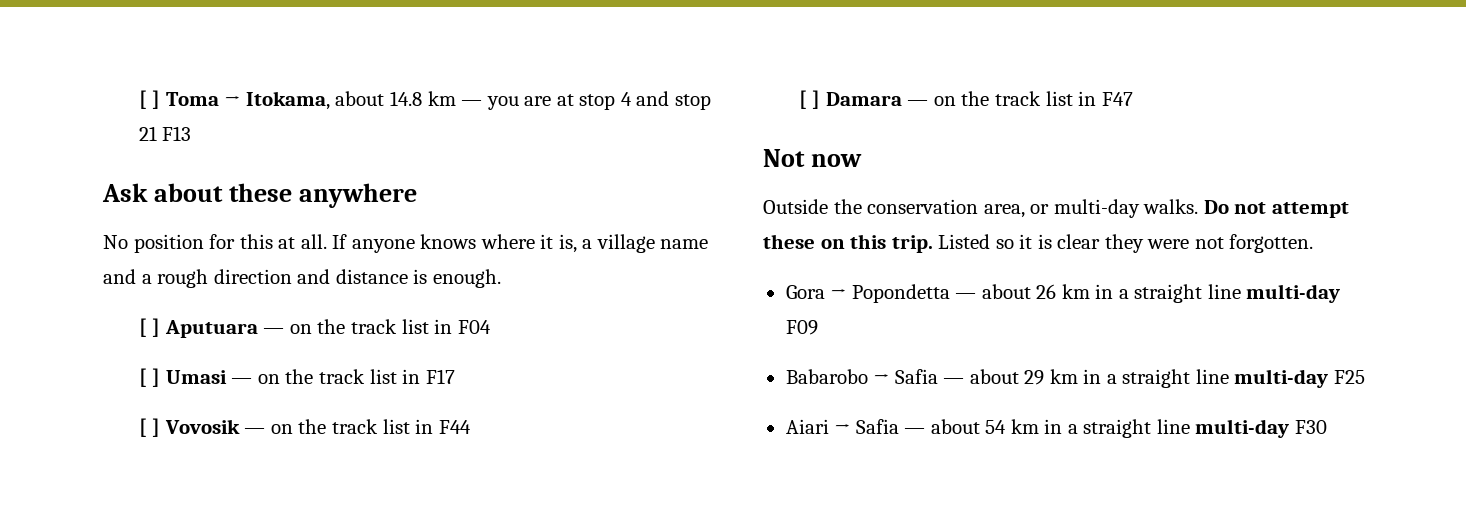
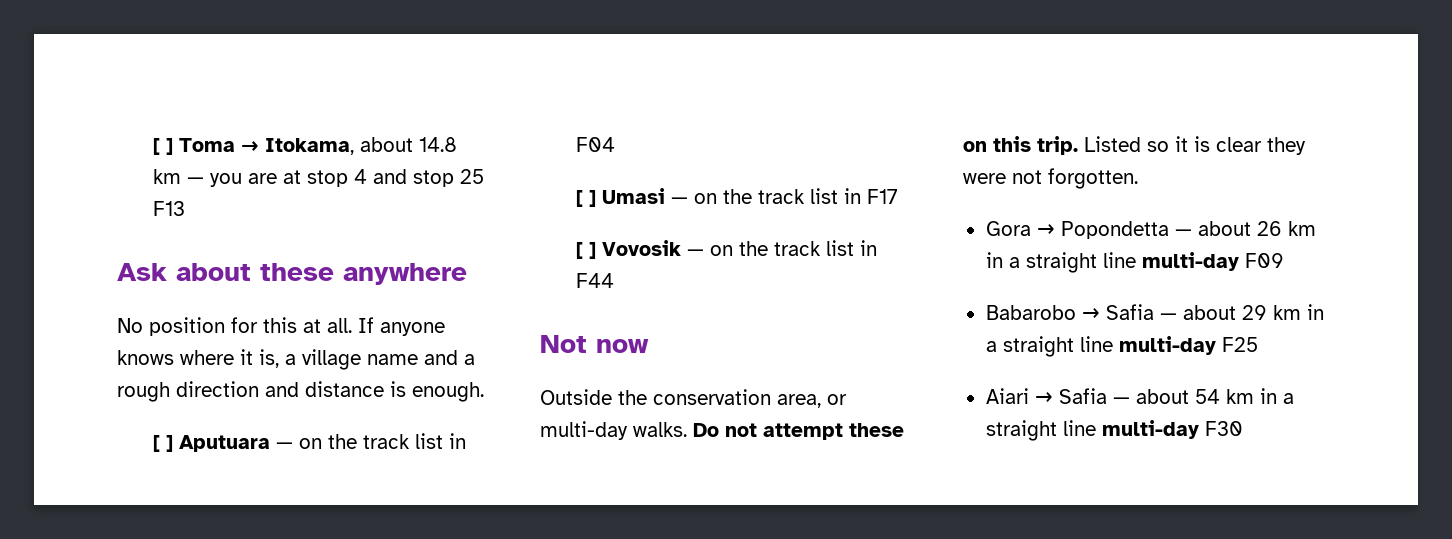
- [ ] Toma → Itokama, about 14.8 km — you are at stop 4 and stop 21 F13
+ [ ] Toma → Itokama, about 14.8 km — you are at stop 4 and stop 25 F13
- [ ] Damara — on the track list in F47

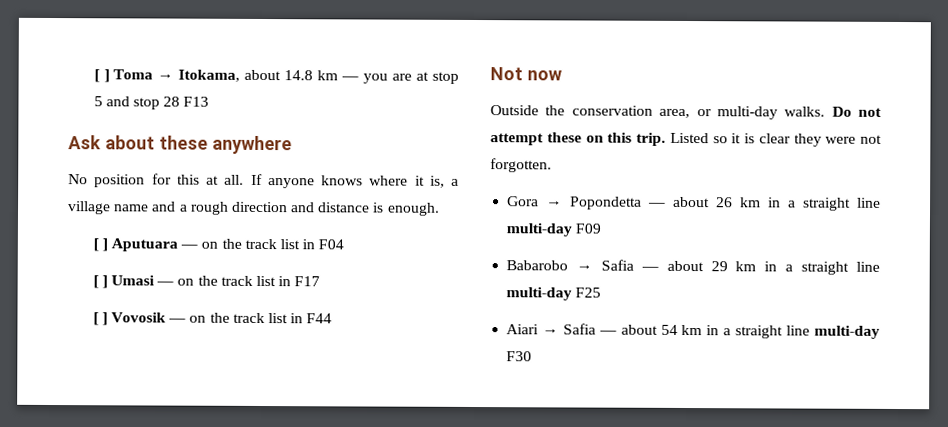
- [ ] Toma → Itokama, about 14.8 km — you are at stop 4 and stop 25 F13
+ [ ] Toma → Itokama, about 14.8 km — you are at stop 5 and stop 28 F13

